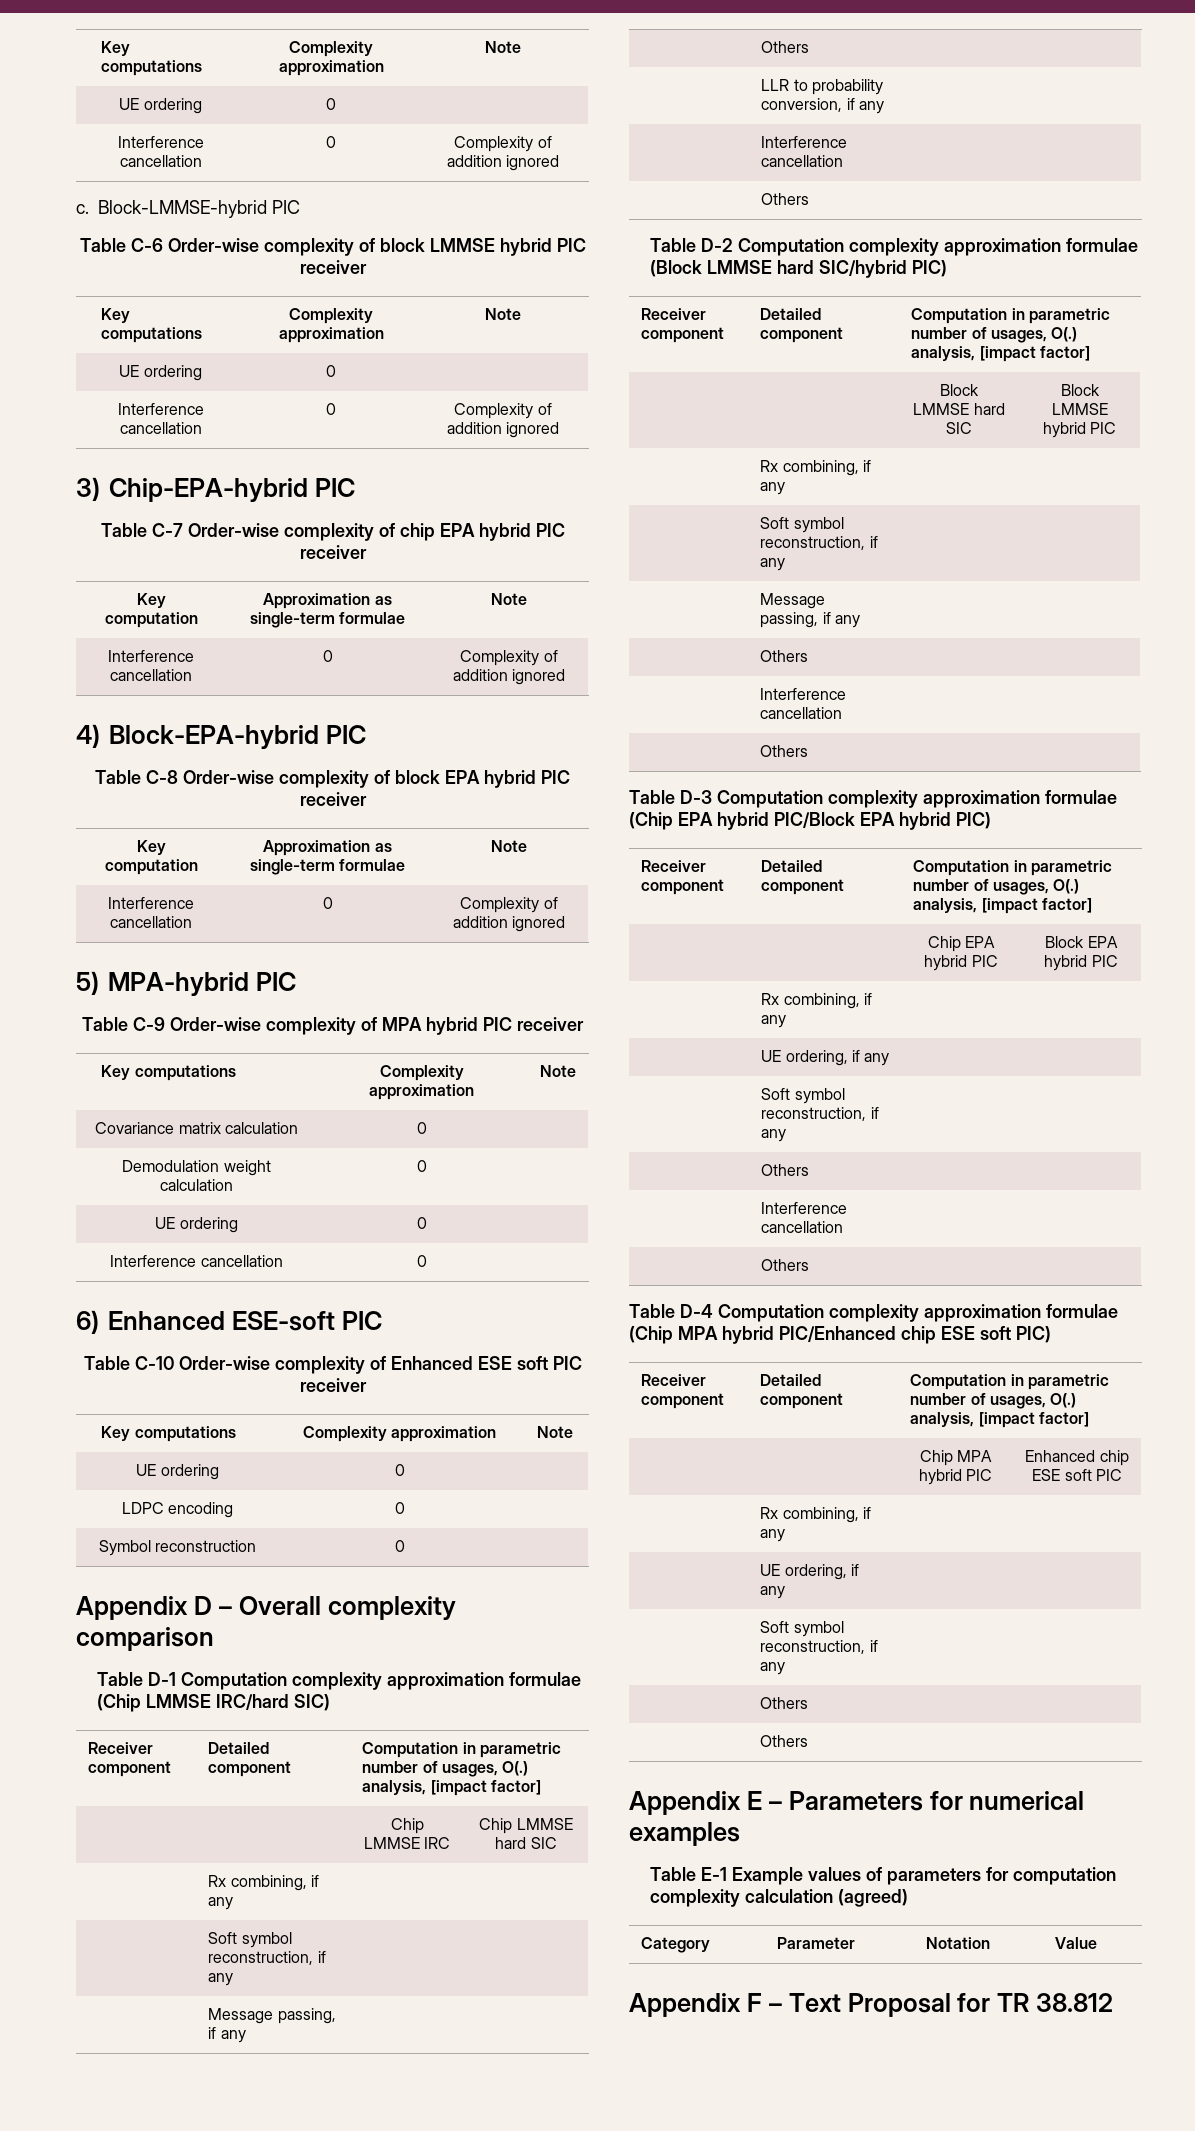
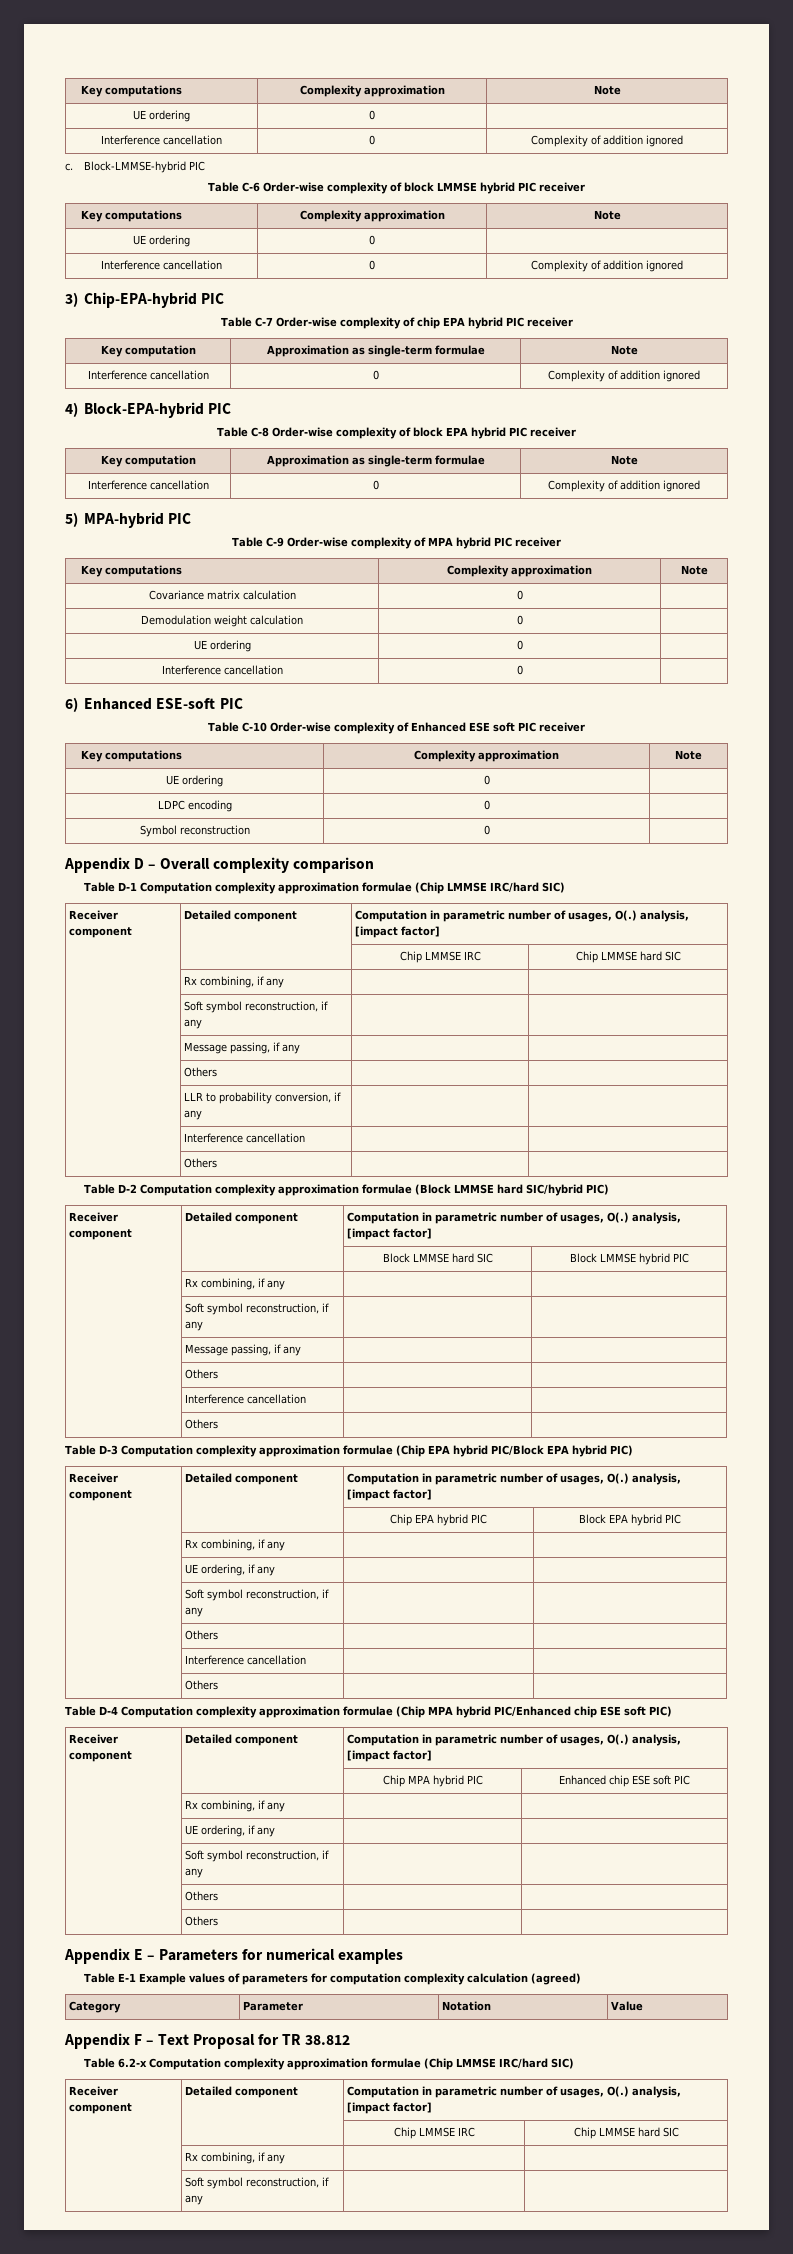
+ Table 6.2-x Computation complexity approximation formulae (Chip LMMSE IRC/hard SIC)
+ Receiver component | Detailed component | Computation in parametric number of usages, O(.) analysis, [impact factor]
+ | | Chip LMMSE IRC | Chip LMMSE hard SIC
+ | Rx combining, if any | |
+ | Soft symbol reconstruction, if any | |

